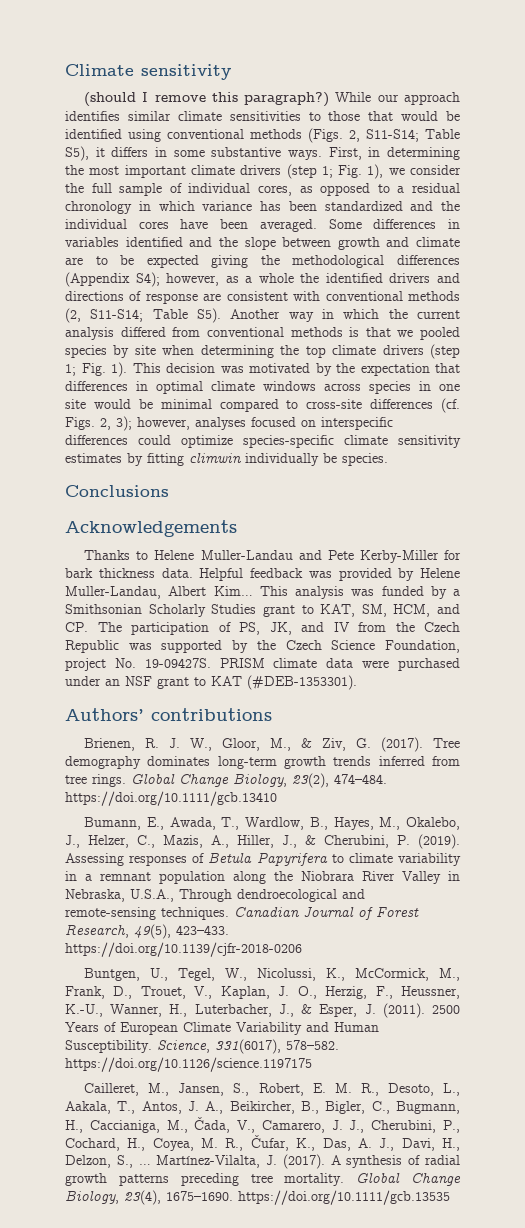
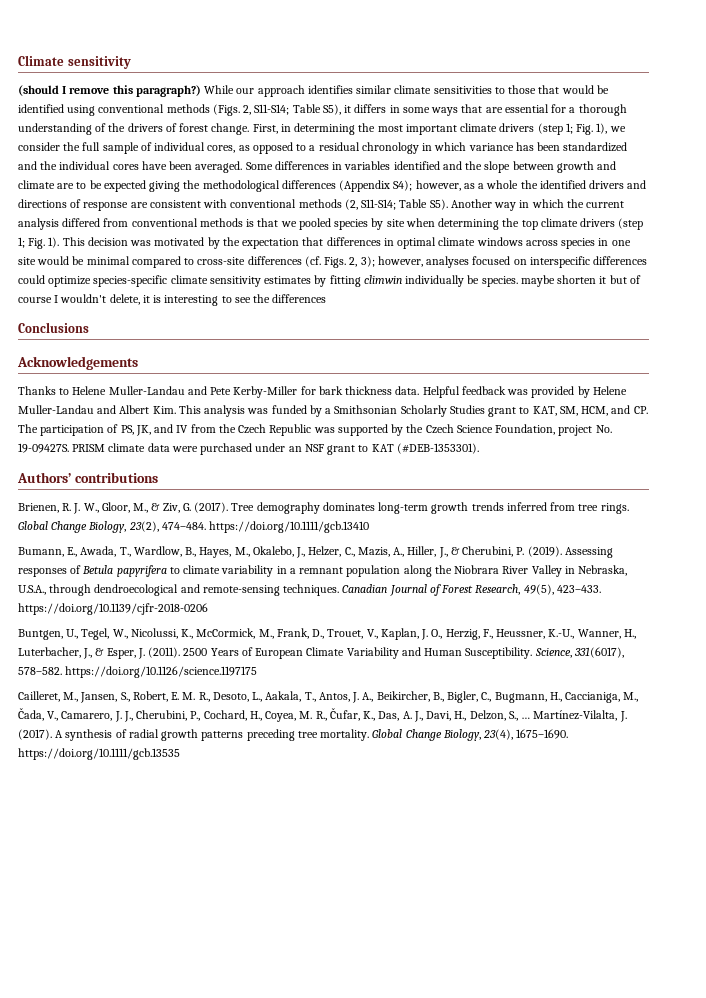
- While our approach identifies similar climate sensitivities to those that would be identified using conventional methods (Figs. 2, S11-S14; Table S5), it differs in some substantive ways.
+ While our approach identifies similar climate sensitivities to those that would be identified using conventional methods (Figs. 2, S11-S14; Table S5), it differs in some ways that are essential for a thorough understanding of the drivers of forest change.
- This decision was motivated by the expectation that differences in optimal climate windows across species in one site would be minimal compared to cross-site differences (cf. Figs. 2, 3); however, analyses focused on interspecific differences could optimize species-specific climate sensitivity estimates by fitting climwin individually be species.
+ This decision was motivated by the expectation that differences in optimal climate windows across species in one site would be minimal compared to cross-site differences (cf. Figs. 2, 3); however, analyses focused on interspecific differences could optimize species-specific climate sensitivity estimates by fitting climwin individually be species. maybe shorten it but of course I wouldn't delete, it is interesting to see the differences
- Helpful feedback was provided by Helene Muller-Landau, Albert Kim… This analysis was funded by a Smithsonian Scholarly Studies grant to KAT, SM, HCM, and CP. The participation of PS, JK, and IV from the Czech Republic was supported by the Czech Science Foundation, project No. 19-09427S.
+ Helpful feedback was provided by Helene Muller-Landau and Albert Kim. This analysis was funded by a Smithsonian Scholarly Studies grant to KAT, SM, HCM, and CP. The participation of PS, JK, and IV from the Czech Republic was supported by the Czech Science Foundation, project No. 19-09427S.
- Assessing responses of Betula Papyrifera to climate variability in a remnant population along the Niobrara River Valley in Nebraska, U.S.A., Through dendroecological and remote-sensing techniques.
+ Assessing responses of Betula papyrifera to climate variability in a remnant population along the Niobrara River Valley in Nebraska, U.S.A., through dendroecological and remote-sensing techniques.

